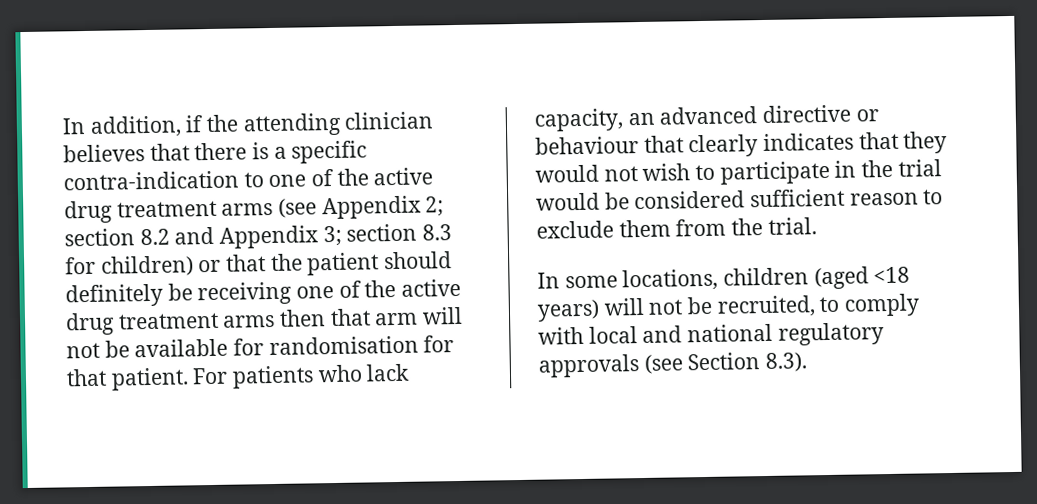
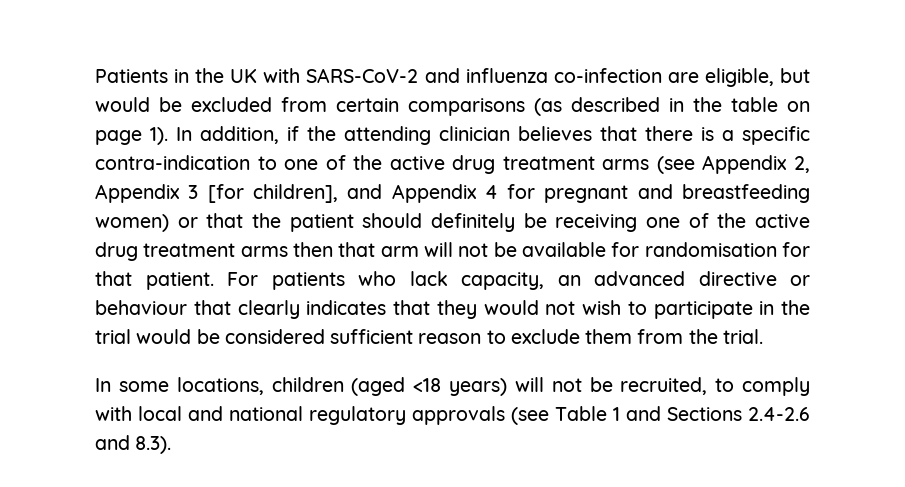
+ Patients in the UK with SARS-CoV-2 and influenza co-infection are eligible, but would be excluded from certain comparisons (as described in the table on page 1).
- In addition, if the attending clinician believes that there is a specific contra-indication to one of the active drug treatment arms (see Appendix 2; section 8.2 and Appendix 3; section 8.3 for children) or that the patient should definitely be receiving one of the active drug treatment arms then that arm will not be available for randomisation for that patient.
+ In addition, if the attending clinician believes that there is a specific contra-indication to one of the active drug treatment arms (see Appendix 2, Appendix 3 [for children], and Appendix 4 for pregnant and breastfeeding women) or that the patient should definitely be receiving one of the active drug treatment arms then that arm will not be available for randomisation for that patient.
- In some locations, children (aged <18 years) will not be recruited, to comply with local and national regulatory approvals (see Section 8.3).
+ In some locations, children (aged <18 years) will not be recruited, to comply with local and national regulatory approvals (see Table 1 and Sections 2.4-2.6 and 8.3).

